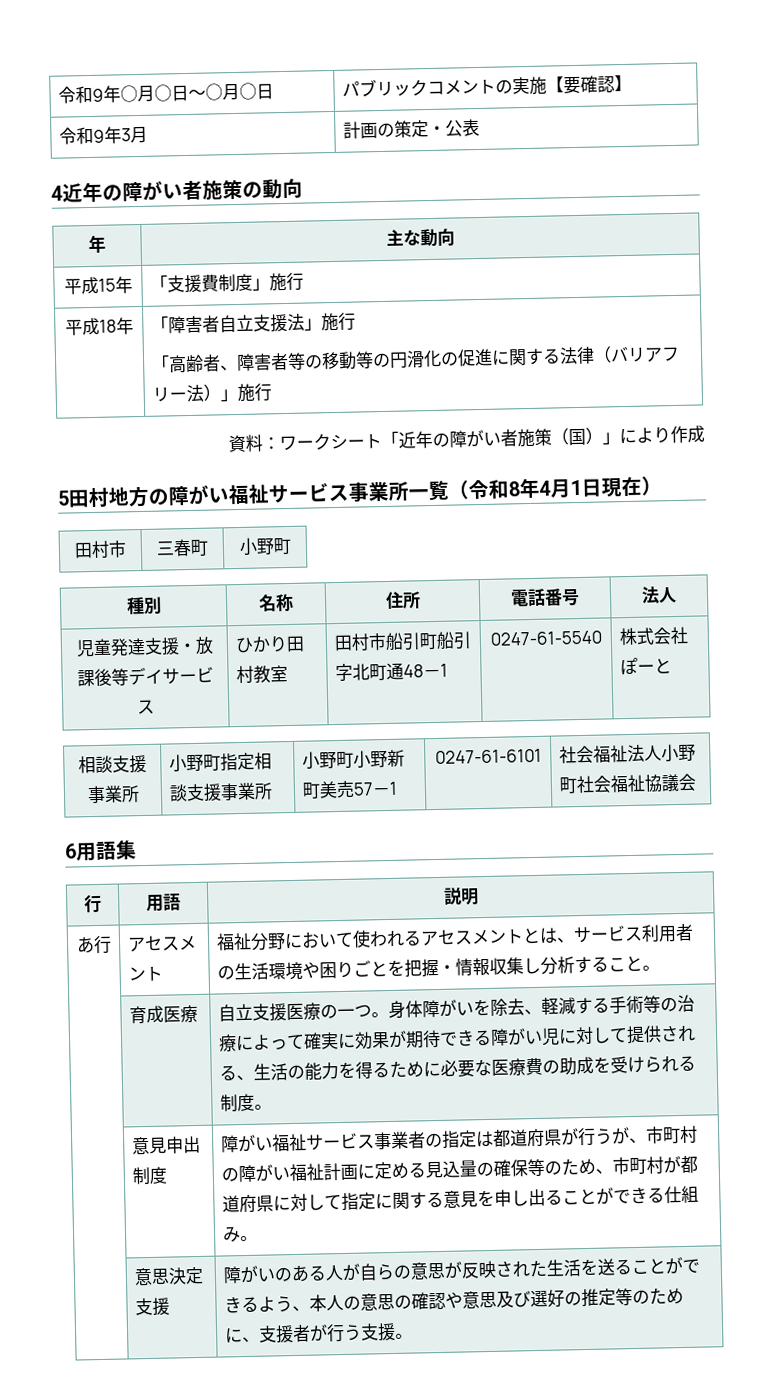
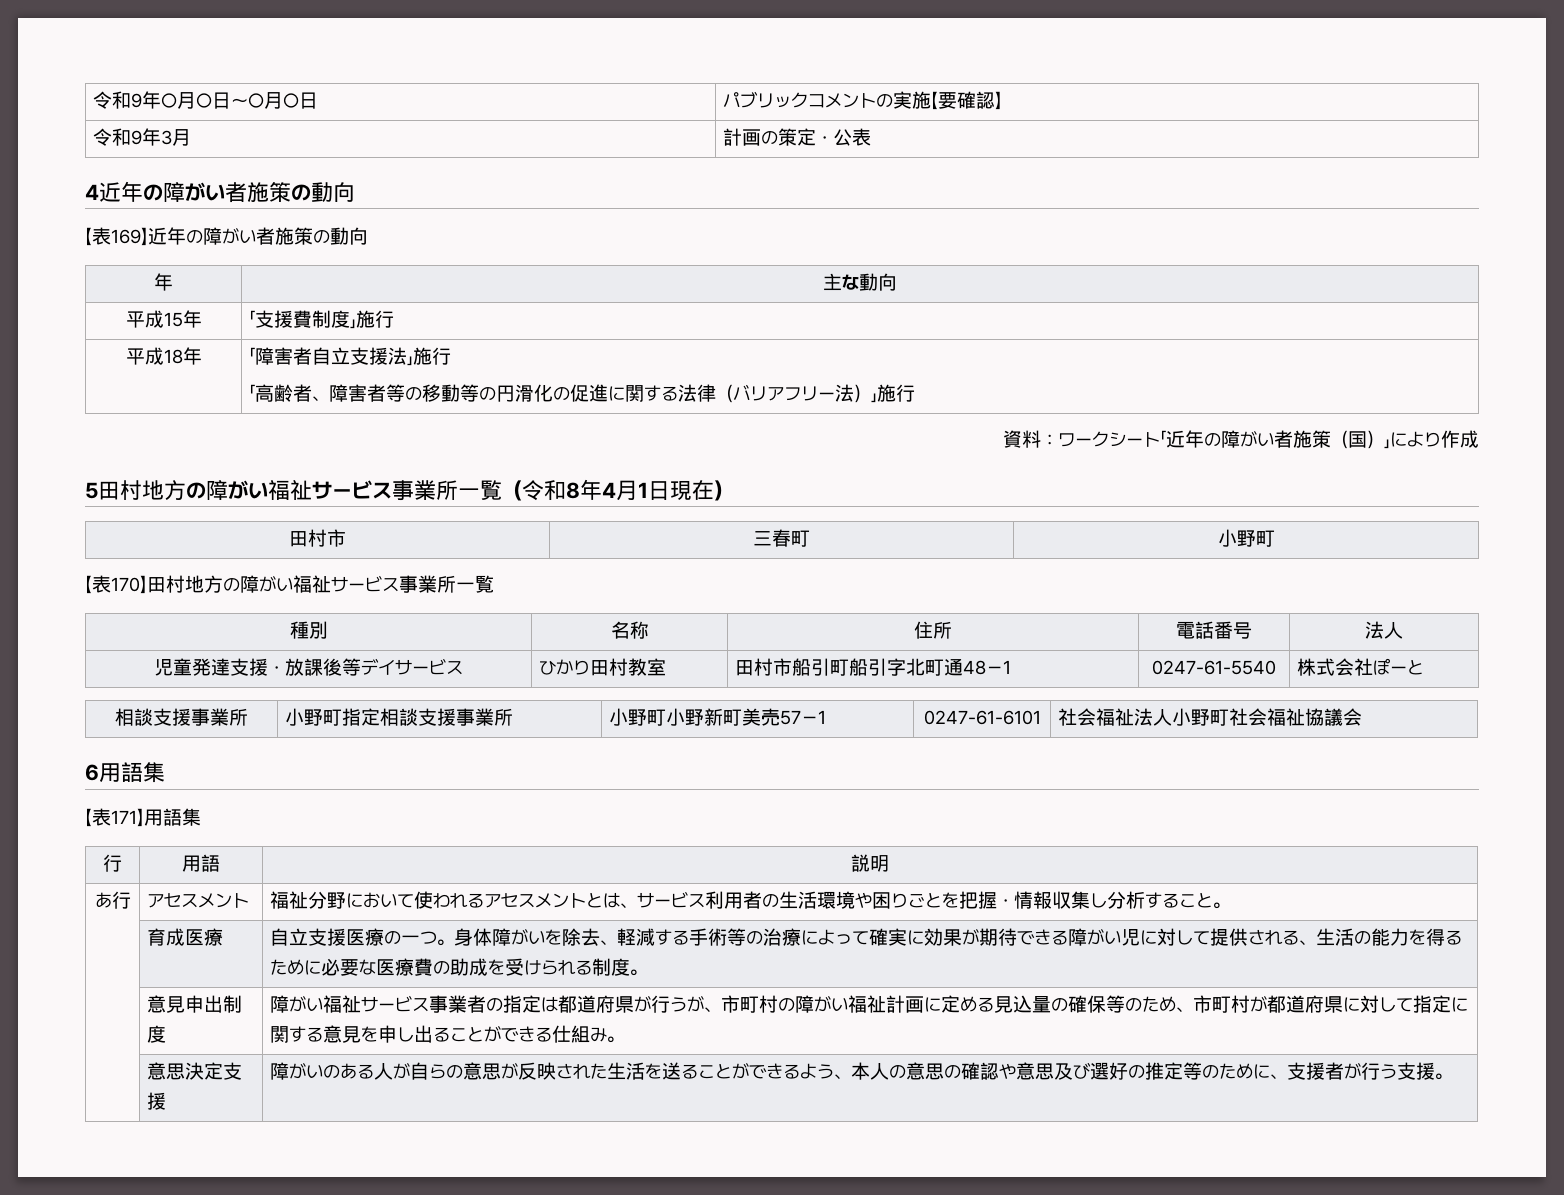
+ 【表169】近年の障がい者施策の動向
+ 【表170】田村地方の障がい福祉サービス事業所一覧
+ 【表171】用語集

